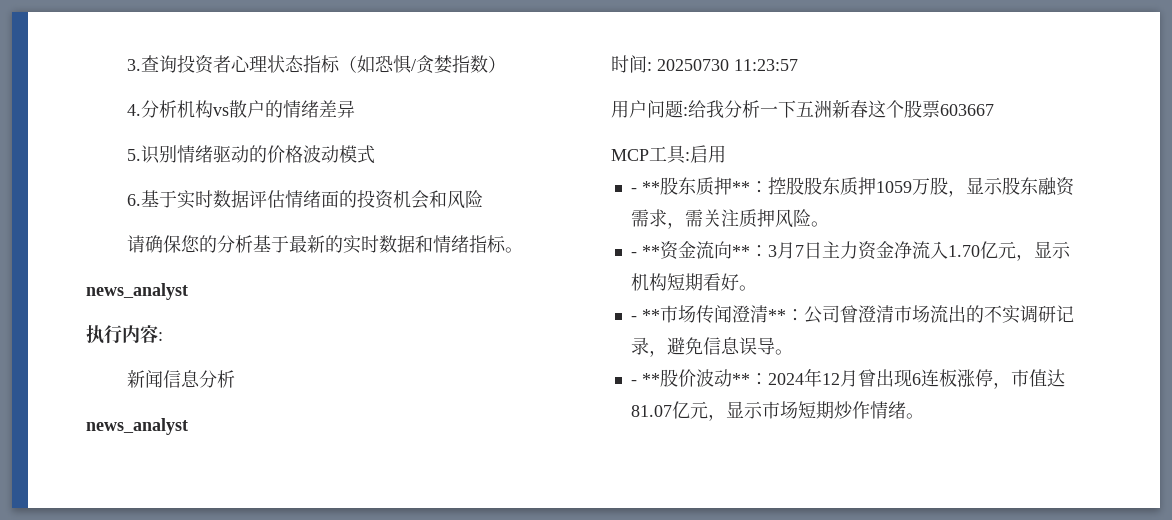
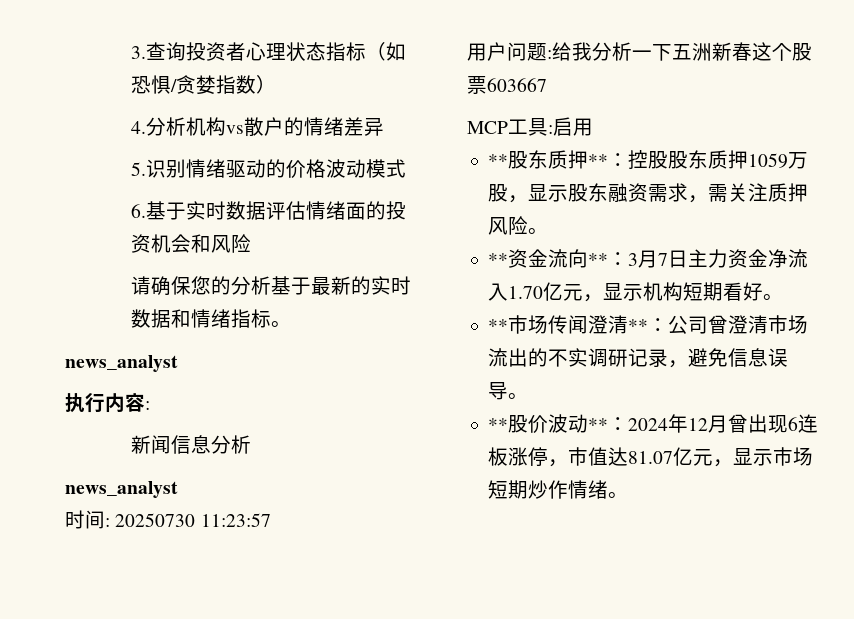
- - **股东质押**：控股股东质押1059万股，显示股东融资需求，需关注质押风险。
+ **股东质押**：控股股东质押1059万股，显示股东融资需求，需关注质押风险。
- - **资金流向**：3月7日主力资金净流入1.70亿元，显示机构短期看好。
+ **资金流向**：3月7日主力资金净流入1.70亿元，显示机构短期看好。
- - **市场传闻澄清**：公司曾澄清市场流出的不实调研记录，避免信息误导。
+ **市场传闻澄清**：公司曾澄清市场流出的不实调研记录，避免信息误导。
- - **股价波动**：2024年12月曾出现6连板涨停，市值达81.07亿元，显示市场短期炒作情绪。
+ **股价波动**：2024年12月曾出现6连板涨停，市值达81.07亿元，显示市场短期炒作情绪。

